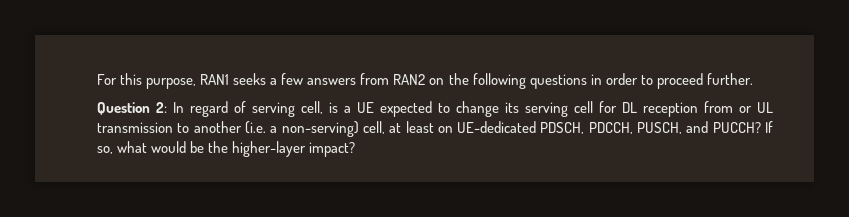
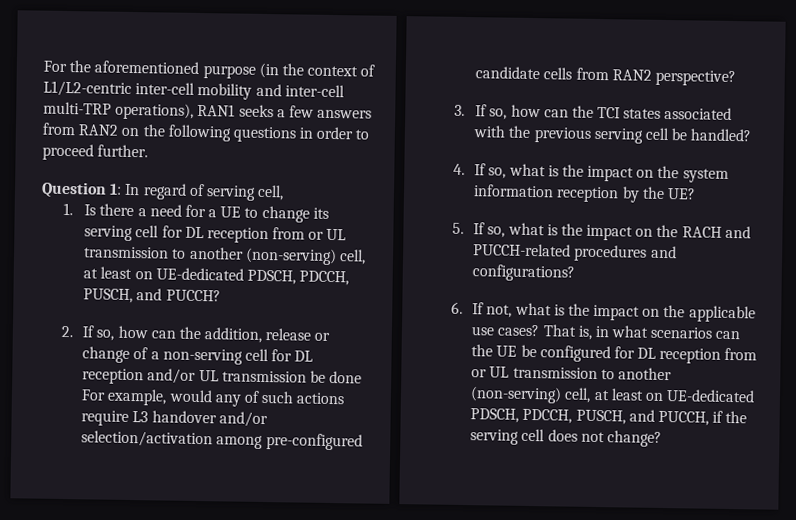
- For this purpose, RAN1 seeks a few answers from RAN2 on the following questions in order to proceed further.
+ For the aforementioned purpose (in the context of L1/L2-centric inter-cell mobility and inter-cell multi-TRP operations), RAN1 seeks a few answers from RAN2 on the following questions in order to proceed further.
- Question 2: In regard of serving cell, is a UE expected to change its serving cell for DL reception from or UL transmission to another (i.e. a non-serving) cell, at least on UE-dedicated PDSCH, PDCCH, PUSCH, and PUCCH? If so, what would be the higher-layer impact?
+ Question 1: In regard of serving cell,
+ 1. Is there a need for a UE to change its serving cell for DL reception from or UL transmission to another (non-serving) cell, at least on UE-dedicated PDSCH, PDCCH, PUSCH, and PUCCH?
+ 2. If so, how can the addition, release or change of a non-serving cell for DL reception and/or UL transmission be done For example, would any of such actions require L3 handover and/or selection/activation among pre-configured candidate cells from RAN2 perspective?
+ 3. If so, how can the TCI states associated with the previous serving cell be handled?
+ 4. If so, what is the impact on the system information reception by the UE?
+ 5. If so, what is the impact on the RACH and PUCCH-related procedures and configurations?
+ 6. If not, what is the impact on the applicable use cases? That is, in what scenarios can the UE be configured for DL reception from or UL transmission to another (non-serving) cell, at least on UE-dedicated PDSCH, PDCCH, PUSCH, and PUCCH, if the serving cell does not change?

